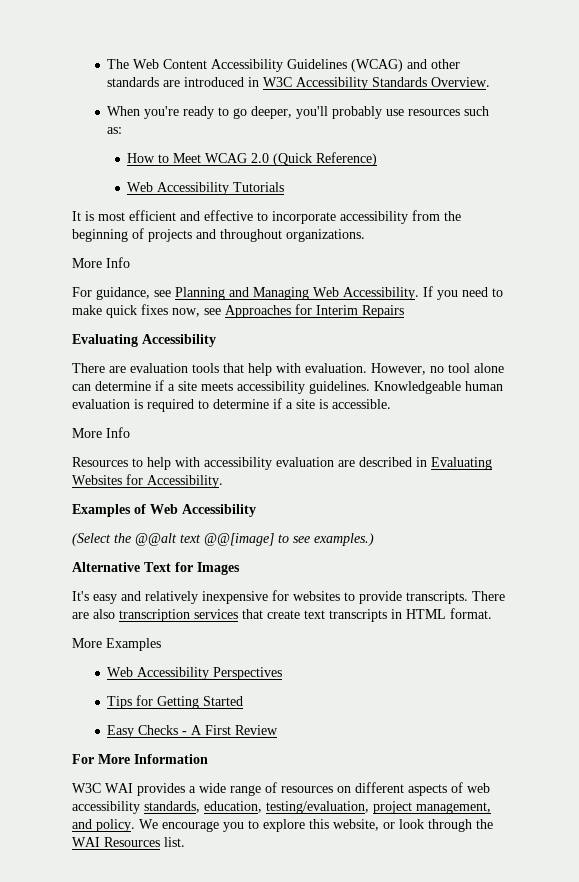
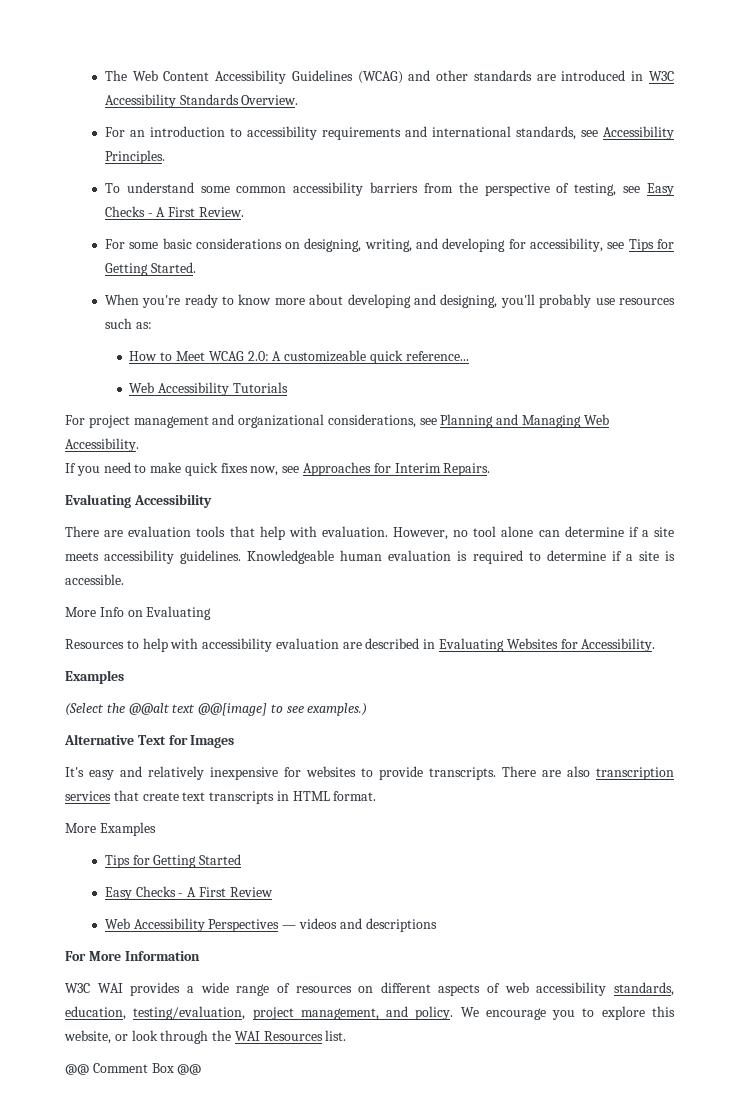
- When you're ready to go deeper, you'll probably use resources such as:
+ For an introduction to accessibility requirements and international standards, see Accessibility Principles.
+ To understand some common accessibility barriers from the perspective of testing, see Easy Checks - A First Review.
+ For some basic considerations on designing, writing, and developing for accessibility, see Tips for Getting Started.
+ When you're ready to know more about developing and designing, you'll probably use resources such as:
- How to Meet WCAG 2.0 (Quick Reference)
+ How to Meet WCAG 2.0: A customizeable quick reference...
  Web Accessibility Tutorials
- It is most efficient and effective to incorporate accessibility from the beginning of projects and throughout organizations.
- More Info
- For guidance, see Planning and Managing Web Accessibility. If you need to make quick fixes now, see Approaches for Interim Repairs
+ For project management and organizational considerations, see Planning and Managing Web Accessibility.
+ If you need to make quick fixes now, see Approaches for Interim Repairs.
  Knowledgeable human evaluation is required to determine if a site is accessible.
- More Info
+ More Info on Evaluating
  Resources to help with accessibility evaluation are described in Evaluating Websites for Accessibility.
- Examples of Web Accessibility
+ Examples
- Web Accessibility Perspectives
+ Web Accessibility Perspectives — videos and descriptions
+ @@ Comment Box @@

